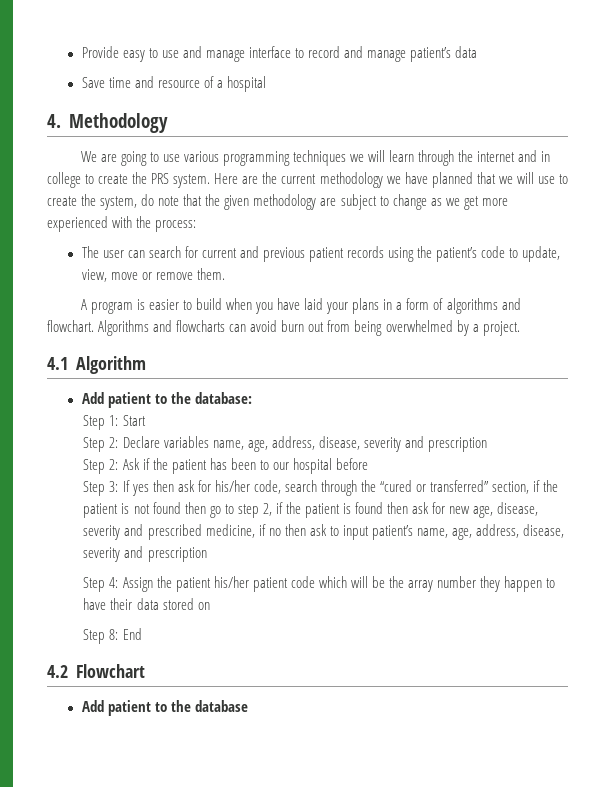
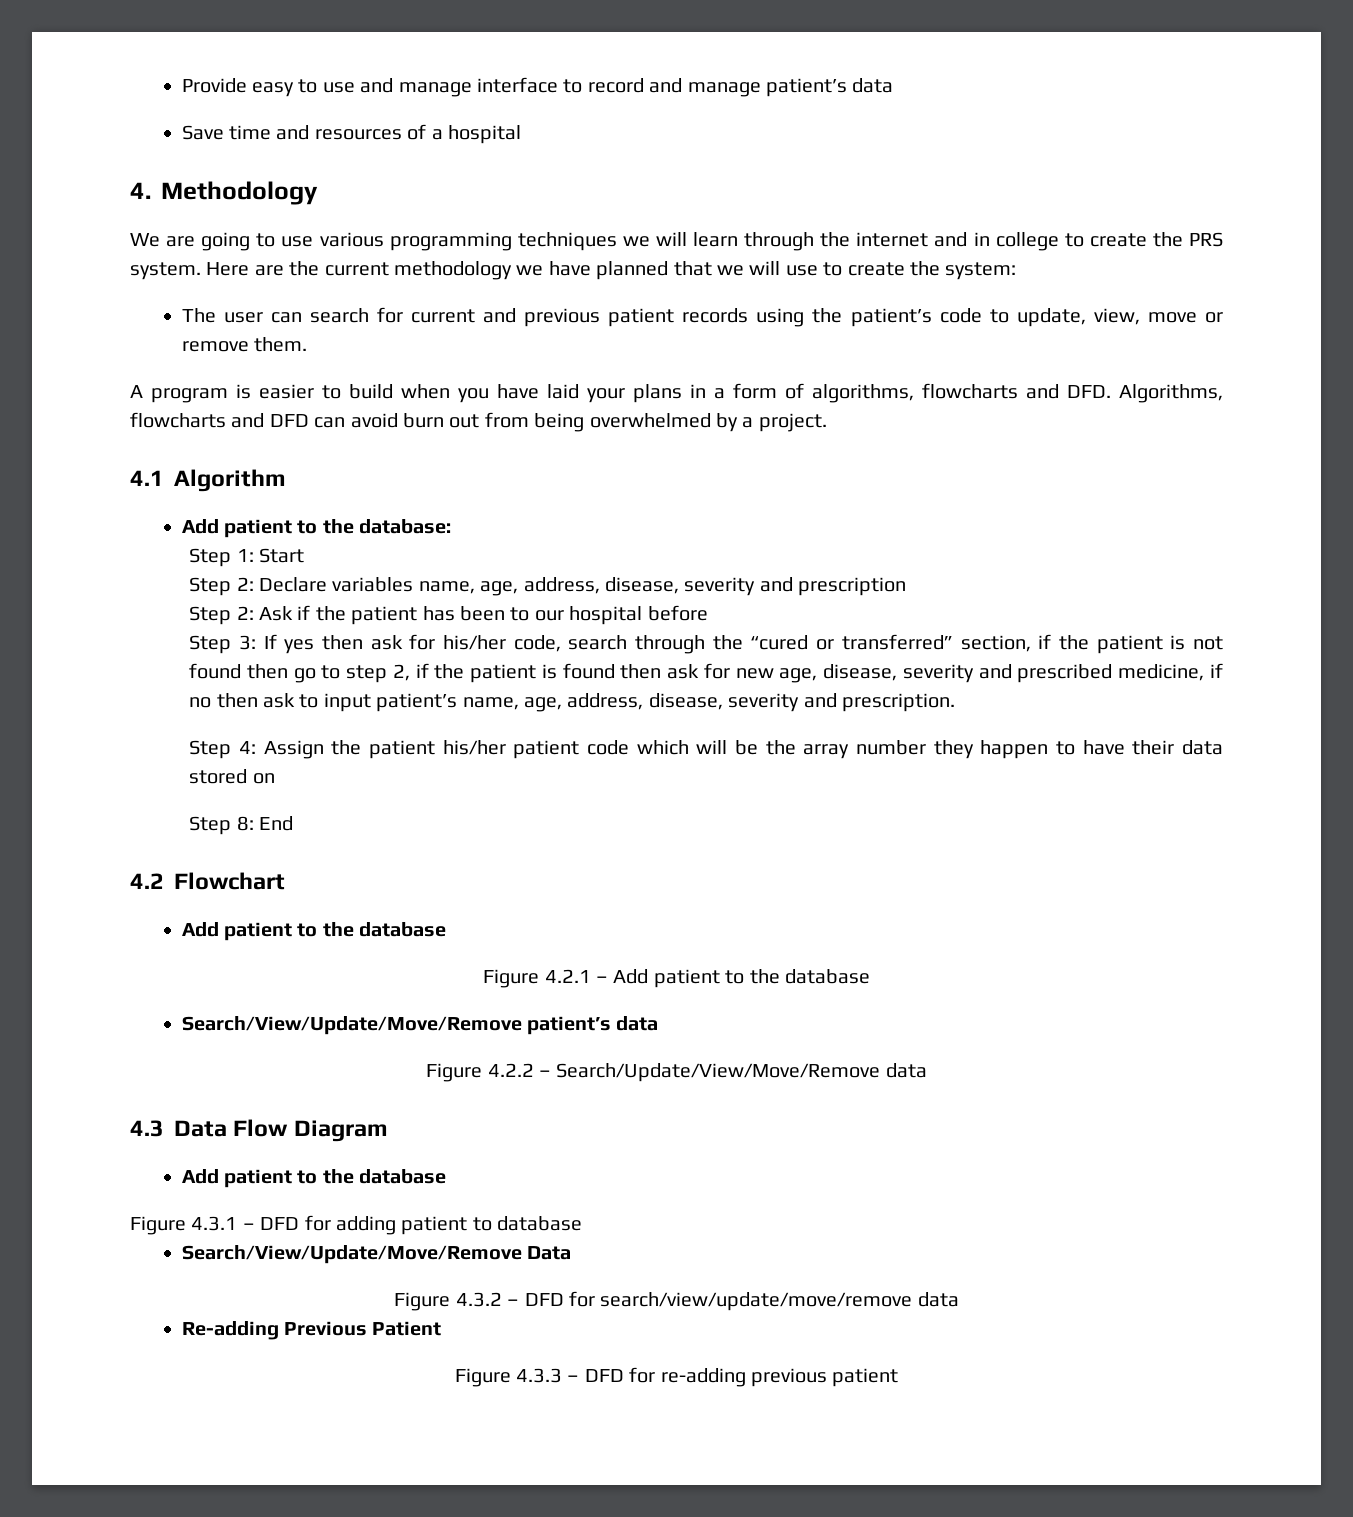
- Save time and resource of a hospital
+ Save time and resources of a hospital
- Here are the current methodology we have planned that we will use to create the system, do note that the given methodology are subject to change as we get more experienced with the process:
+ Here are the current methodology we have planned that we will use to create the system:
- A program is easier to build when you have laid your plans in a form of algorithms and flowchart. Algorithms and flowcharts can avoid burn out from being overwhelmed by a project.
+ A program is easier to build when you have laid your plans in a form of algorithms, flowcharts and DFD. Algorithms, flowcharts and DFD can avoid burn out from being overwhelmed by a project.
- Step 3: If yes then ask for his/her code, search through the “cured or transferred” section, if the patient is not found then go to step 2, if the patient is found then ask for new age, disease, severity and prescribed medicine, if no then ask to input patient’s name, age, address, disease, severity and prescription
+ Step 3: If yes then ask for his/her code, search through the “cured or transferred” section, if the patient is not found then go to step 2, if the patient is found then ask for new age, disease, severity and prescribed medicine, if no then ask to input patient’s name, age, address, disease, severity and prescription.
+ Figure 4.2.1 – Add patient to the database
+ Search/View/Update/Move/Remove patient’s data
+ Figure 4.2.2 – Search/Update/View/Move/Remove data
+ 4.3 Data Flow Diagram
+ Add patient to the database
+ Figure 4.3.1 – DFD for adding patient to database
+ Search/View/Update/Move/Remove Data
+ Figure 4.3.2 – DFD for search/view/update/move/remove data
+ Re-adding Previous Patient
+ Figure 4.3.3 – DFD for re-adding previous patient

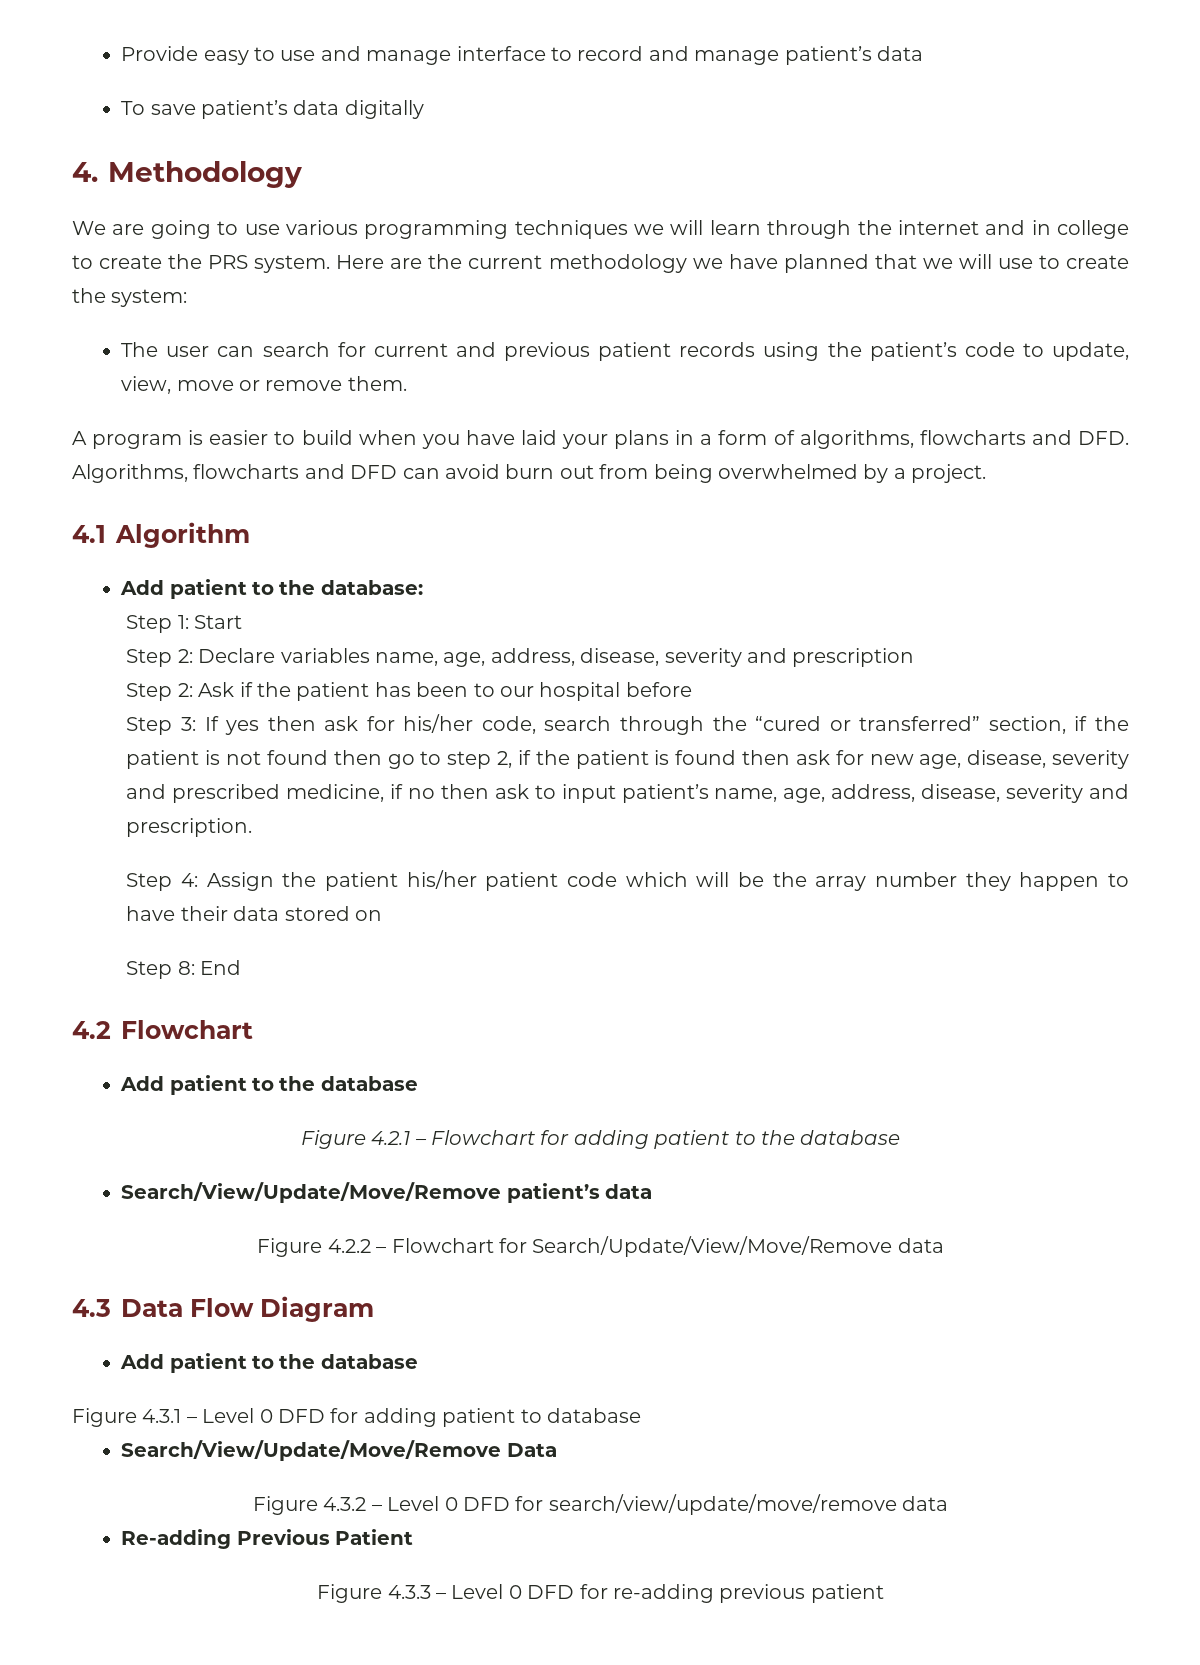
- Save time and resources of a hospital
+ To save patient’s data digitally
- Figure 4.2.1 – Add patient to the database
+ Figure 4.2.1 – Flowchart for adding patient to the database
- Figure 4.2.2 – Search/Update/View/Move/Remove data
+ Figure 4.2.2 – Flowchart for Search/Update/View/Move/Remove data
- Figure 4.3.1 – DFD for adding patient to database
+ Figure 4.3.1 – Level 0 DFD for adding patient to database
- Figure 4.3.2 – DFD for search/view/update/move/remove data
+ Figure 4.3.2 – Level 0 DFD for search/view/update/move/remove data
- Figure 4.3.3 – DFD for re-adding previous patient
+ Figure 4.3.3 – Level 0 DFD for re-adding previous patient

